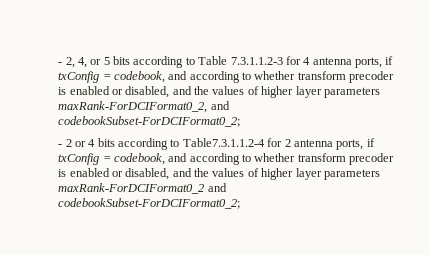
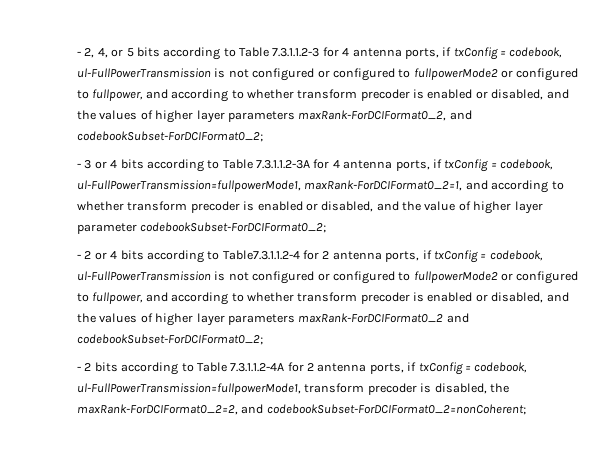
- - 2, 4, or 5 bits according to Table 7.3.1.1.2-3 for 4 antenna ports, if txConfig = codebook, and according to whether transform precoder is enabled or disabled, and the values of higher layer parameters maxRank-ForDCIFormat0_2, and codebookSubset-ForDCIFormat0_2;
+ - 2, 4, or 5 bits according to Table 7.3.1.1.2-3 for 4 antenna ports, if txConfig = codebook, ul-FullPowerTransmission is not configured or configured to fullpowerMode2 or configured to fullpower, and according to whether transform precoder is enabled or disabled, and the values of higher layer parameters maxRank-ForDCIFormat0_2, and codebookSubset-ForDCIFormat0_2;
+ - 3 or 4 bits according to Table 7.3.1.1.2-3A for 4 antenna ports, if txConfig = codebook, ul-FullPowerTransmission=fullpowerMode1, maxRank-ForDCIFormat0_2=1, and according to whether transform precoder is enabled or disabled, and the value of higher layer parameter codebookSubset-ForDCIFormat0_2;
- - 2 or 4 bits according to Table7.3.1.1.2-4 for 2 antenna ports, if txConfig = codebook, and according to whether transform precoder is enabled or disabled, and the values of higher layer parameters maxRank-ForDCIFormat0_2 and codebookSubset-ForDCIFormat0_2;
+ - 2 or 4 bits according to Table7.3.1.1.2-4 for 2 antenna ports, if txConfig = codebook, ul-FullPowerTransmission is not configured or configured to fullpowerMode2 or configured to fullpower, and according to whether transform precoder is enabled or disabled, and the values of higher layer parameters maxRank-ForDCIFormat0_2 and codebookSubset-ForDCIFormat0_2;
+ - 2 bits according to Table 7.3.1.1.2-4A for 2 antenna ports, if txConfig = codebook, ul-FullPowerTransmission=fullpowerMode1, transform precoder is disabled, the maxRank-ForDCIFormat0_2=2, and codebookSubset-ForDCIFormat0_2=nonCoherent;

